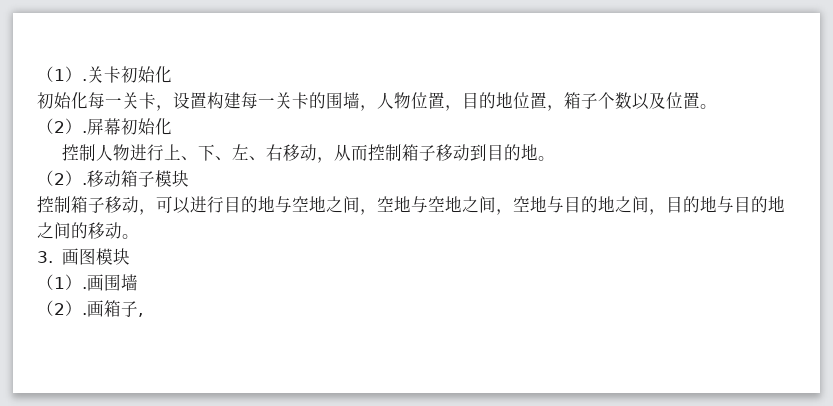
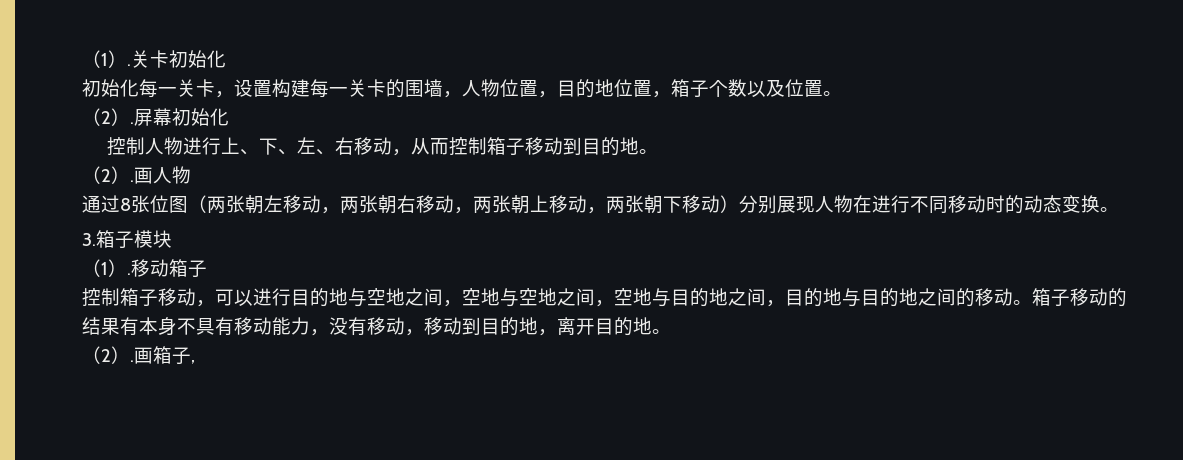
+ 画人物
+ 通过8张位图（两张朝左移动，两张朝右移动，两张朝上移动，两张朝下移动）分别展现人物在进行不同移动时的动态变换。
+ 3.箱子模块
+ （1）.
- 移动箱子模块
+ 移动箱子
- 控制箱子移动，可以进行目的地与空地之间，空地与空地之间，空地与目的地之间，目的地与目的地之间的移动。
- 3.画图模块
- （1）.画围墙
+ 控制箱子移动，可以进行目的地与空地之间，空地与空地之间，空地与目的地之间，目的地与目的地之间的移动。箱子移动的结果有本身不具有移动能力，没有移动，移动到目的地，离开目的地。

